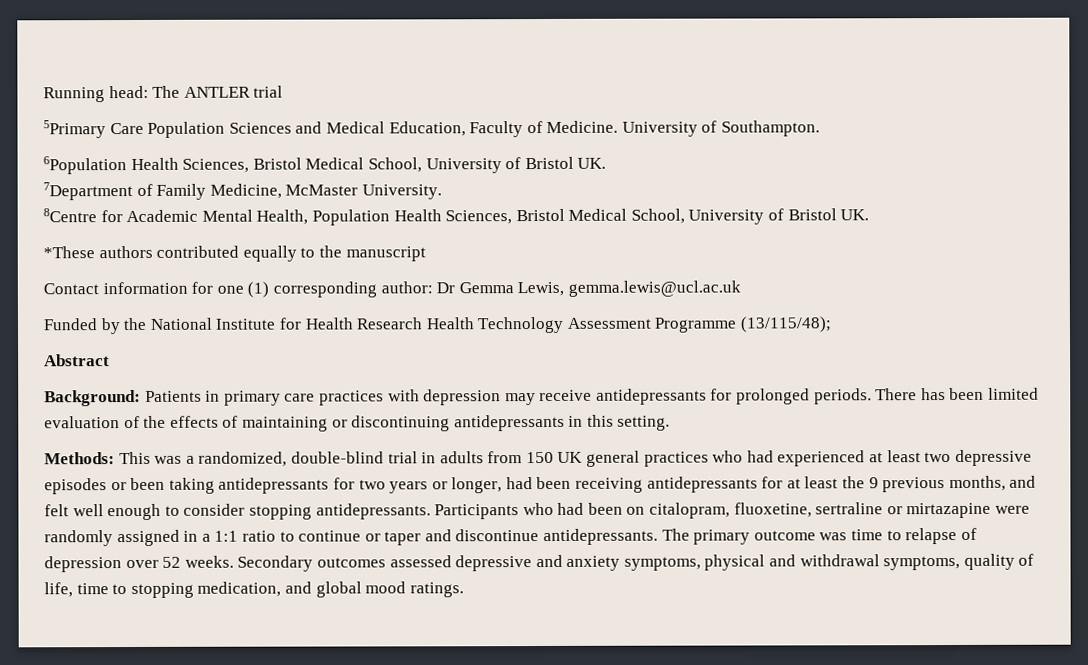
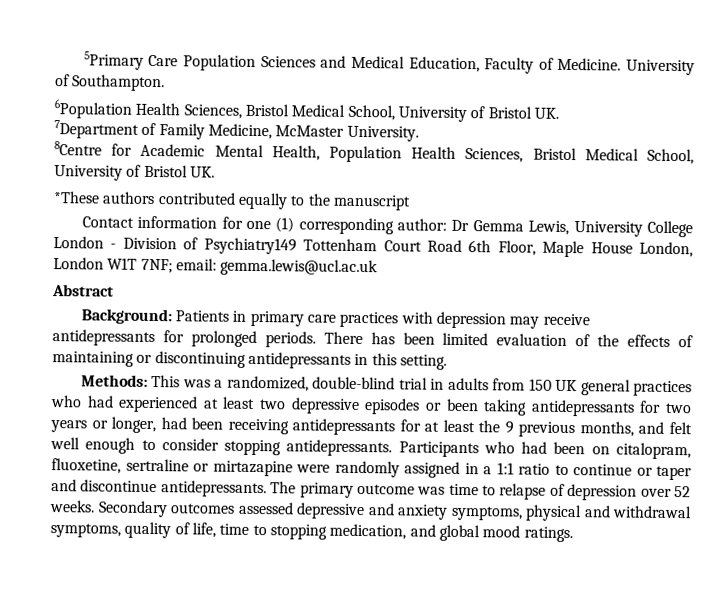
- Running head: The ANTLER trial
- Contact information for one (1) corresponding author: Dr Gemma Lewis, gemma.lewis@ucl.ac.uk
- Funded by the National Institute for Health Research Health Technology Assessment Programme (13/115/48);
+ Contact information for one (1) corresponding author: Dr Gemma Lewis, University College London - Division of Psychiatry149 Tottenham Court Road 6th Floor, Maple House London, London W1T 7NF; email: gemma.lewis@ucl.ac.uk

